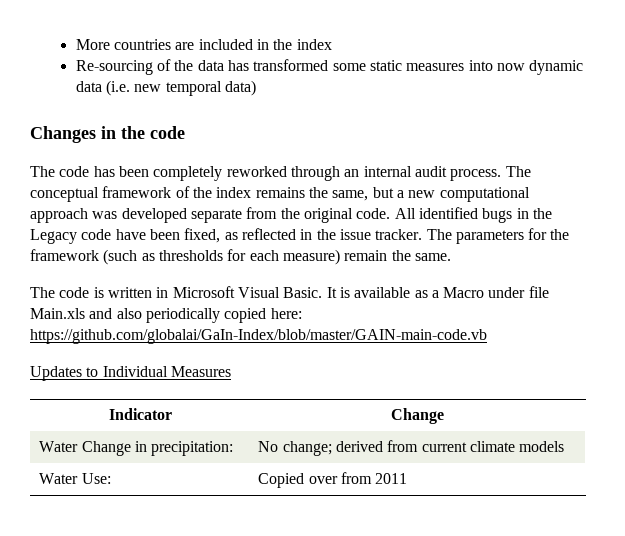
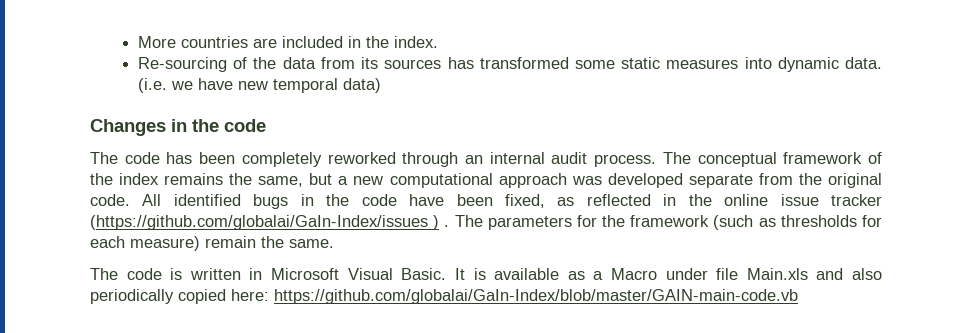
- More countries are included in the index
+ More countries are included in the index.
- Re-sourcing of the data has transformed some static measures into now dynamic data (i.e. new temporal data)
+ Re-sourcing of the data from its sources has transformed some static measures into dynamic data. (i.e. we have new temporal data)
- All identified bugs in the Legacy code have been fixed, as reflected in the issue tracker.
+ All identified bugs in the code have been fixed, as reflected in the online issue tracker (https://github.com/globalai/GaIn-Index/issues ) .
- Updates to Individual Measures
- Indicator | Change
- Water Change in precipitation: | No change; derived from current climate models
- Water Use: | Copied over from 2011

